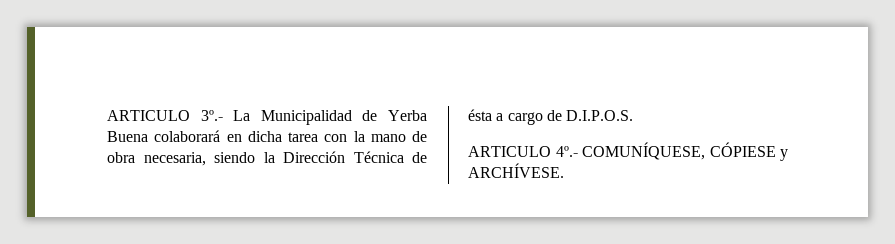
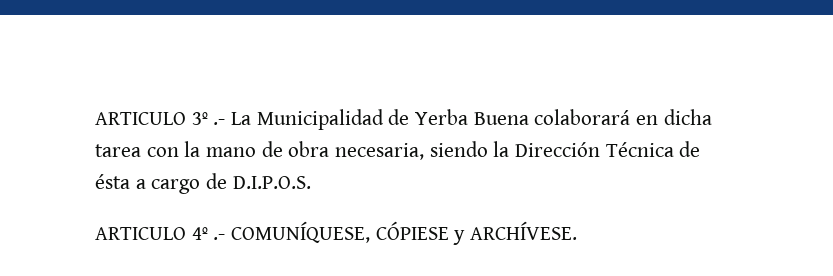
- ARTICULO 3º.- La Municipalidad de Yerba Buena colaborará en dicha tarea con la mano de obra necesaria, siendo la Dirección Técnica de ésta a cargo de D.I.P.O.S.
+ ARTICULO 3º .- La Municipalidad de Yerba Buena colaborará en dicha tarea con la mano de obra necesaria, siendo la Dirección Técnica de ésta a cargo de D.I.P.O.S.
- ARTICULO 4º.- COMUNÍQUESE, CÓPIESE y ARCHÍVESE.
+ ARTICULO 4º .- COMUNÍQUESE, CÓPIESE y ARCHÍVESE.

